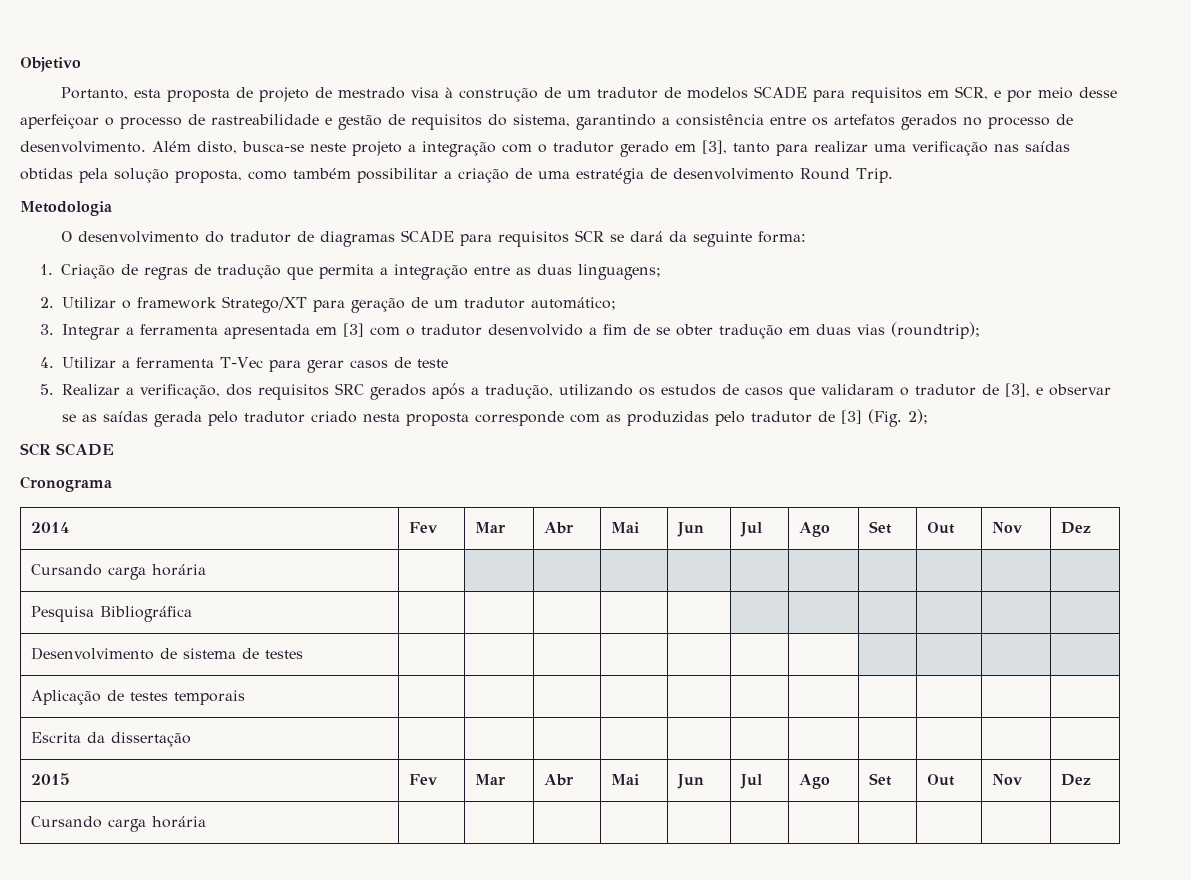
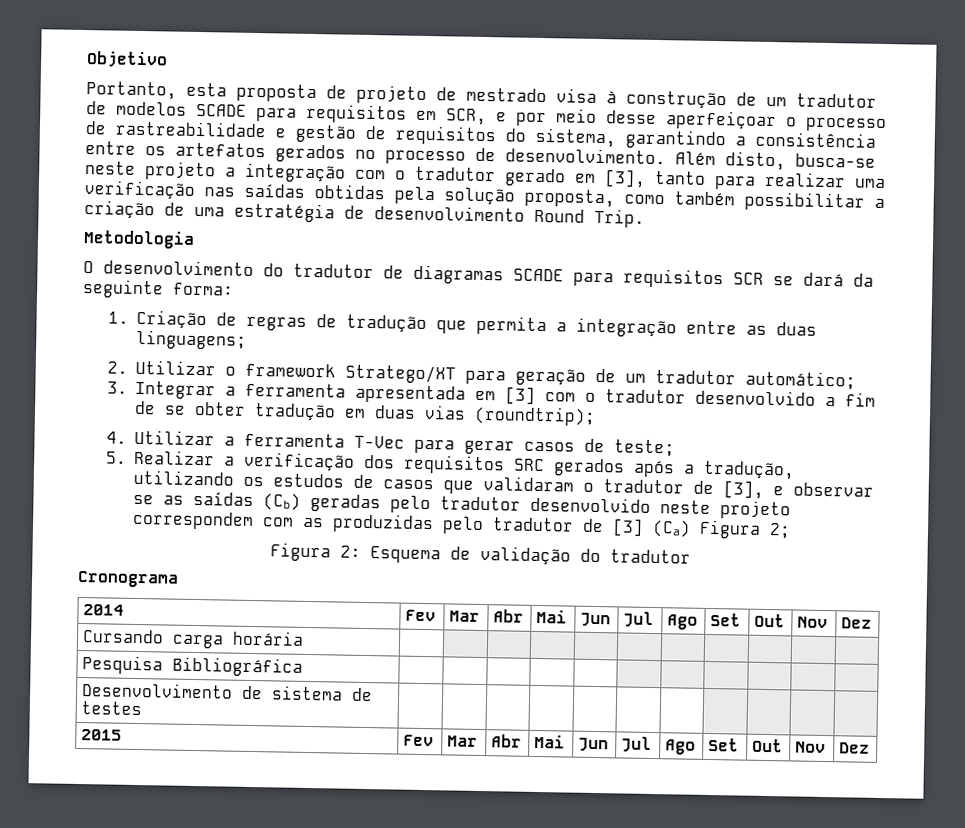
- 4. Utilizar a ferramenta T-Vec para gerar casos de teste
+ 4. Utilizar a ferramenta T-Vec para gerar casos de teste;
- 5. Realizar a verificação, dos requisitos SRC gerados após a tradução, utilizando os estudos de casos que validaram o tradutor de [3], e observar se as saídas gerada pelo tradutor criado nesta proposta corresponde com as produzidas pelo tradutor de [3] (Fig. 2);
- SCR SCADE
+ 5. Realizar a verificação dos requisitos SRC gerados após a tradução, utilizando os estudos de casos que validaram o tradutor de [3], e observar se as saídas (Cb) geradas pelo tradutor desenvolvido neste projeto correspondem com as produzidas pelo tradutor de [3] (Ca) Figura 2;
+ Figura 2: Esquema de validação do tradutor
- Aplicação de testes temporais | | | | | | | | | | |
- Escrita da dissertação | | | | | | | | | | |
  2015 | Fev | Mar | Abr | Mai | Jun | Jul | Ago | Set | Out | Nov | Dez
- Cursando carga horária | | | | | | | | | | |

